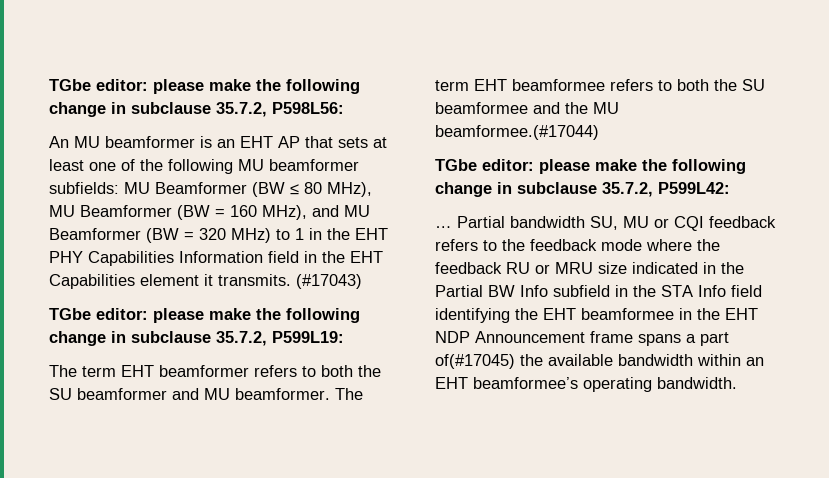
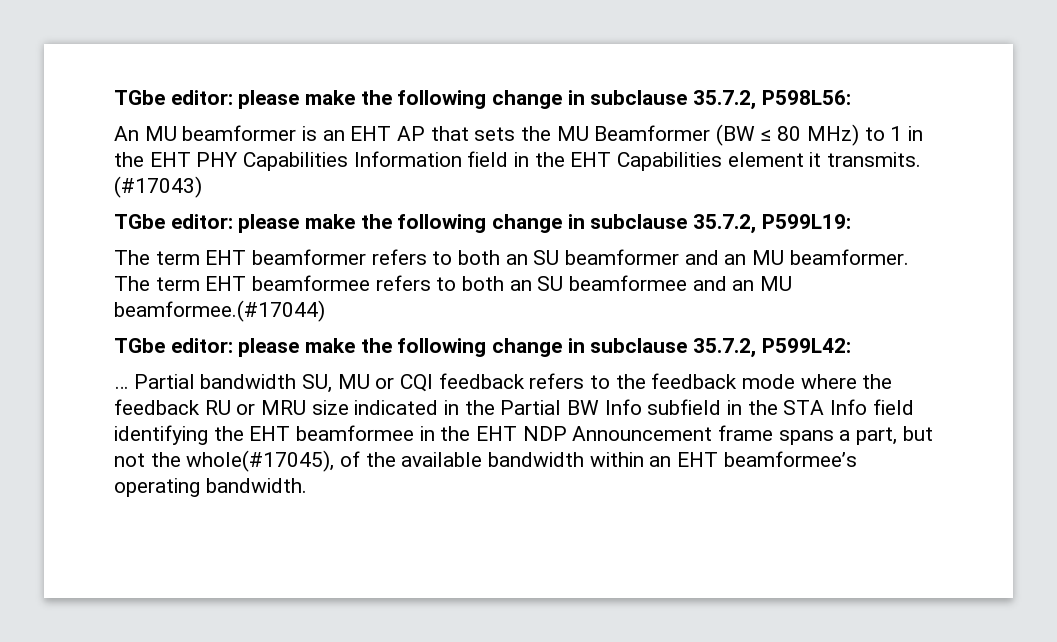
- An MU beamformer is an EHT AP that sets at least one of the following MU beamformer subfields: MU Beamformer (BW ≤ 80 MHz), MU Beamformer (BW = 160 MHz), and MU Beamformer (BW = 320 MHz) to 1 in the EHT PHY Capabilities Information field in the EHT Capabilities element it transmits.
+ An MU beamformer is an EHT AP that sets the MU Beamformer (BW ≤ 80 MHz) to 1 in the EHT PHY Capabilities Information field in the EHT Capabilities element it transmits.
- The term EHT beamformer refers to both the SU beamformer and MU beamformer.
+ The term EHT beamformer refers to both an SU beamformer and an MU beamformer.
- The term EHT beamformee refers to both the SU beamformee and the MU beamformee.(#17044)
+ The term EHT beamformee refers to both an SU beamformee and an MU beamformee.(#17044)
- Partial bandwidth SU, MU or CQI feedback refers to the feedback mode where the feedback RU or MRU size indicated in the Partial BW Info subfield in the STA Info field identifying the EHT beamformee in the EHT NDP Announcement frame spans a part of(#17045) the available bandwidth within an EHT beamformee’s operating bandwidth.
+ Partial bandwidth SU, MU or CQI feedback refers to the feedback mode where the feedback RU or MRU size indicated in the Partial BW Info subfield in the STA Info field identifying the EHT beamformee in the EHT NDP Announcement frame spans a part, but not the whole(#17045), of the available bandwidth within an EHT beamformee’s operating bandwidth.

